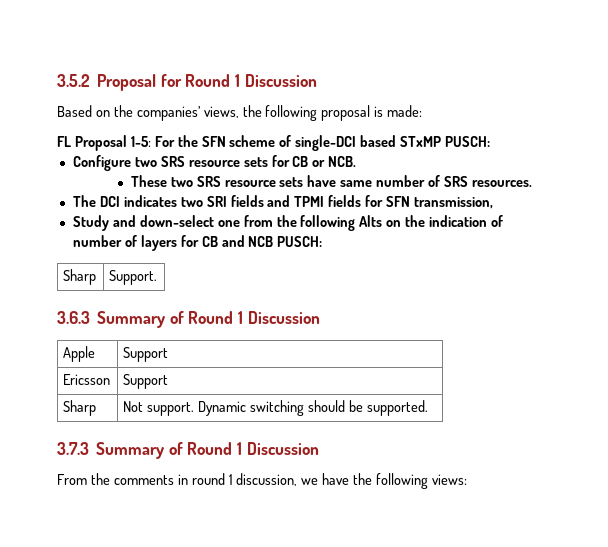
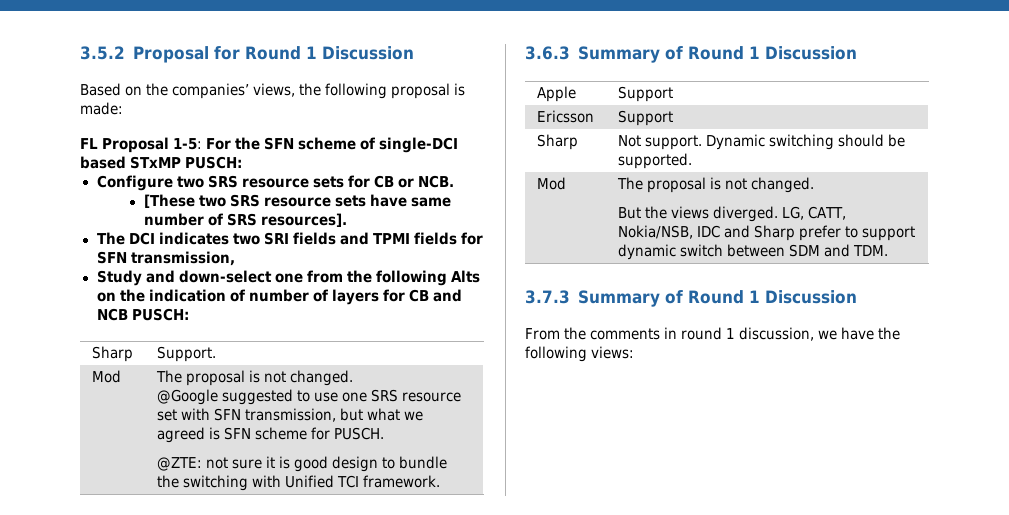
- These two SRS resource sets have same number of SRS resources.
+ [These two SRS resource sets have same number of SRS resources].
  Sharp | Support.
+ Mod | The proposal is not changed.
+ @Google suggested to use one SRS resource set with SFN transmission, but what we agreed is SFN scheme for PUSCH.
+ @ZTE: not sure it is good design to bundle the switching with Unified TCI framework.
  Sharp | Not support. Dynamic switching should be supported.
+ Mod | The proposal is not changed.
+ But the views diverged. LG, CATT, Nokia/NSB, IDC and Sharp prefer to support dynamic switch between SDM and TDM.

